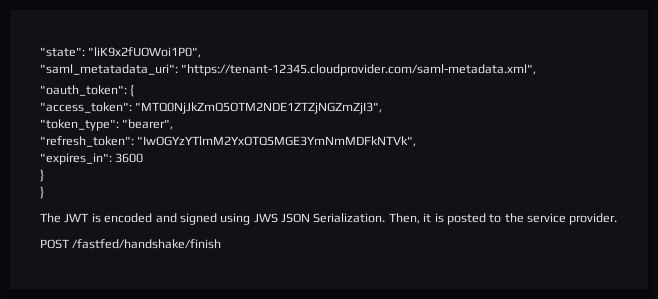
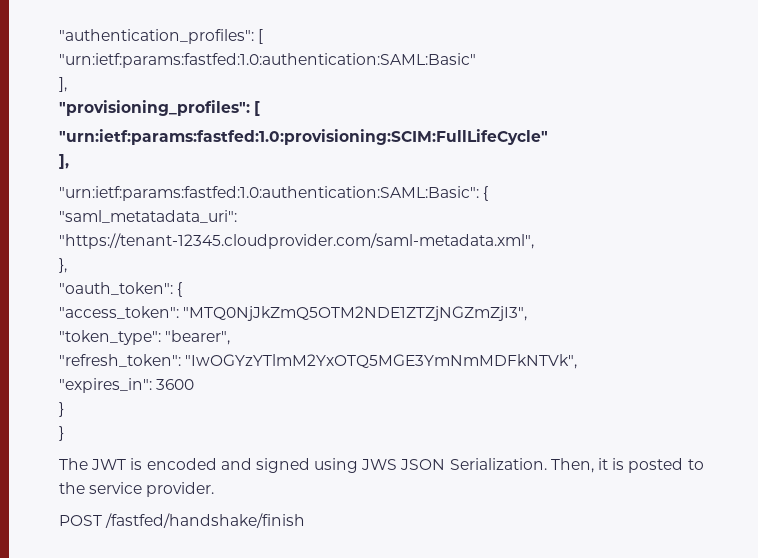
- "state": "liK9x2fUOWoi1P0",
+ "authentication_profiles": [
+ "urn:ietf:params:fastfed:1.0:authentication:SAML:Basic"
+ ],
+ "provisioning_profiles": [
+ "urn:ietf:params:fastfed:1.0:provisioning:SCIM:FullLifeCycle"
+ ],
+ "urn:ietf:params:fastfed:1.0:authentication:SAML:Basic": {
- "saml_metatadata_uri": "https://tenant-12345.cloudprovider.com/saml-metadata.xml",
+ "saml_metatadata_uri":
+ "https://tenant-12345.cloudprovider.com/saml-metadata.xml",
+ },

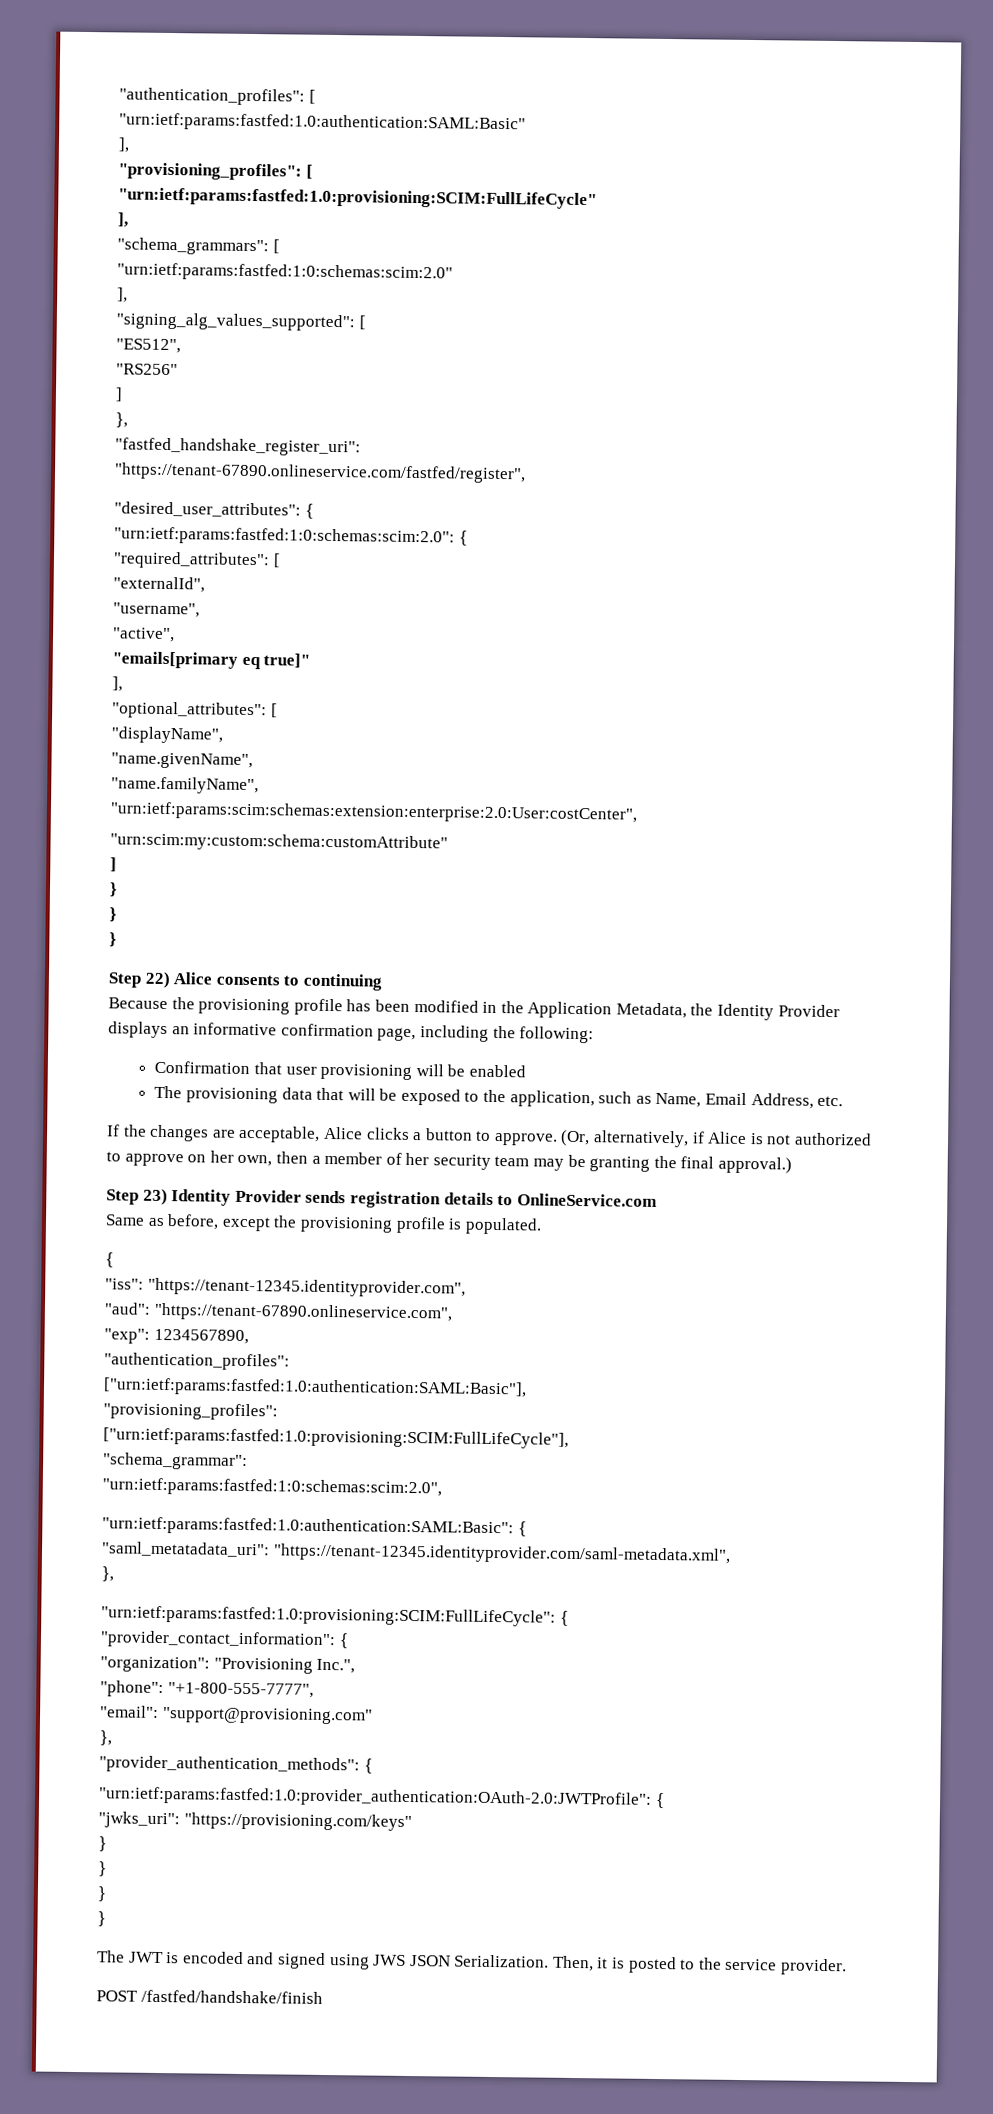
+ "schema_grammars": [
+ "urn:ietf:params:fastfed:1:0:schemas:scim:2.0"
+ ],
+ "signing_alg_values_supported": [
+ "ES512",
+ "RS256"
+ ]
+ },
+ "fastfed_handshake_register_uri":
+ "https://tenant-67890.onlineservice.com/fastfed/register",
+ "desired_user_attributes": {
+ "urn:ietf:params:fastfed:1:0:schemas:scim:2.0": {
+ "required_attributes": [
+ "externalId",
+ "username",
+ "active",
+ "emails[primary eq true]"
+ ],
+ "optional_attributes": [
+ "displayName",
+ "name.givenName",
+ "name.familyName",
+ "urn:ietf:params:scim:schemas:extension:enterprise:2.0:User:costCenter",
+ "urn:scim:my:custom:schema:customAttribute"
+ ]
+ }
+ }
+ }
+ Step 22) Alice consents to continuing
+ Because the provisioning profile has been modified in the Application Metadata, the Identity Provider displays an informative confirmation page, including the following:
+ Confirmation that user provisioning will be enabled
+ The provisioning data that will be exposed to the application, such as Name, Email Address, etc.
+ If the changes are acceptable, Alice clicks a button to approve. (Or, alternatively, if Alice is not authorized to approve on her own, then a member of her security team may be granting the final approval.)
+ Step 23) Identity Provider sends registration details to OnlineService.com
+ Same as before, except the provisioning profile is populated.
+ {
+ "iss": "https://tenant-12345.identityprovider.com",
+ "aud": "https://tenant-67890.onlineservice.com",
+ "exp": 1234567890,
+ "authentication_profiles":
+ ["urn:ietf:params:fastfed:1.0:authentication:SAML:Basic"],
+ "provisioning_profiles":
+ ["urn:ietf:params:fastfed:1.0:provisioning:SCIM:FullLifeCycle"],
+ "schema_grammar":
+ "urn:ietf:params:fastfed:1:0:schemas:scim:2.0",
- "saml_metatadata_uri":
- "https://tenant-12345.cloudprovider.com/saml-metadata.xml",
+ "saml_metatadata_uri": "https://tenant-12345.identityprovider.com/saml-metadata.xml",
  },
- "oauth_token": {
- "access_token": "MTQ0NjJkZmQ5OTM2NDE1ZTZjNGZmZjI3",
- "token_type": "bearer",
- "refresh_token": "IwOGYzYTlmM2YxOTQ5MGE3YmNmMDFkNTVk",
- "expires_in": 3600
+ "urn:ietf:params:fastfed:1.0:provisioning:SCIM:FullLifeCycle": {
+ "provider_contact_information": {
+ "organization": "Provisioning Inc.",
+ "phone": "+1-800-555-7777",
+ "email": "support@provisioning.com"
+ },
+ "provider_authentication_methods": {
+ "urn:ietf:params:fastfed:1.0:provider_authentication:OAuth-2.0:JWTProfile": {
+ "jwks_uri": "https://provisioning.com/keys"
+ }
+ }

